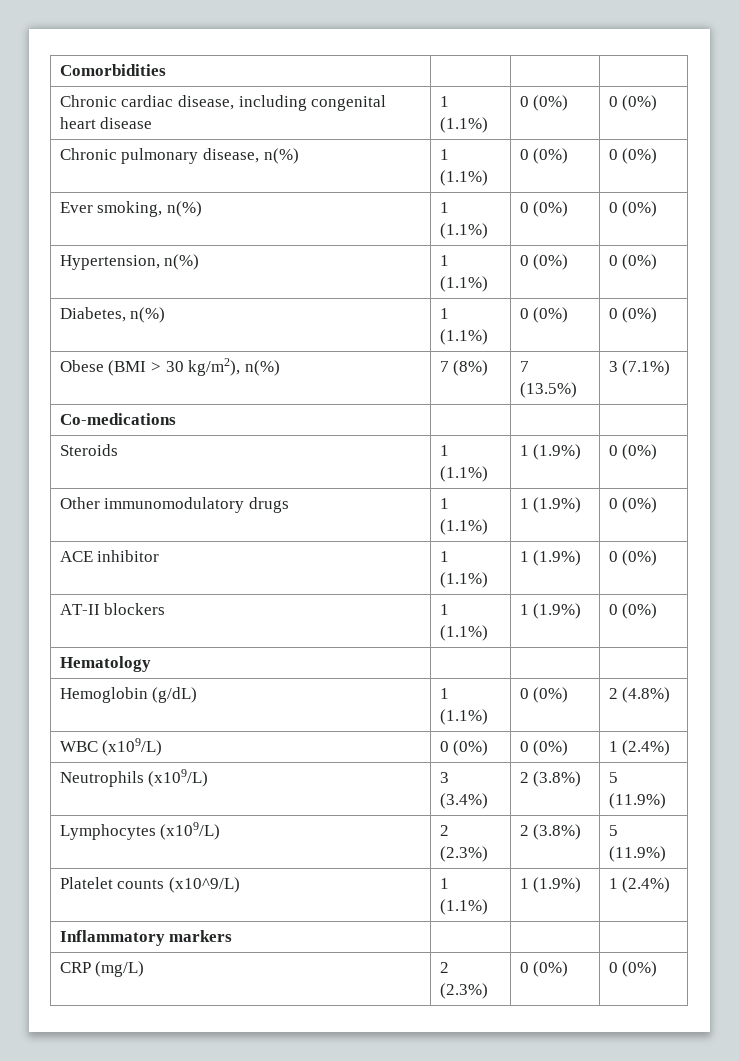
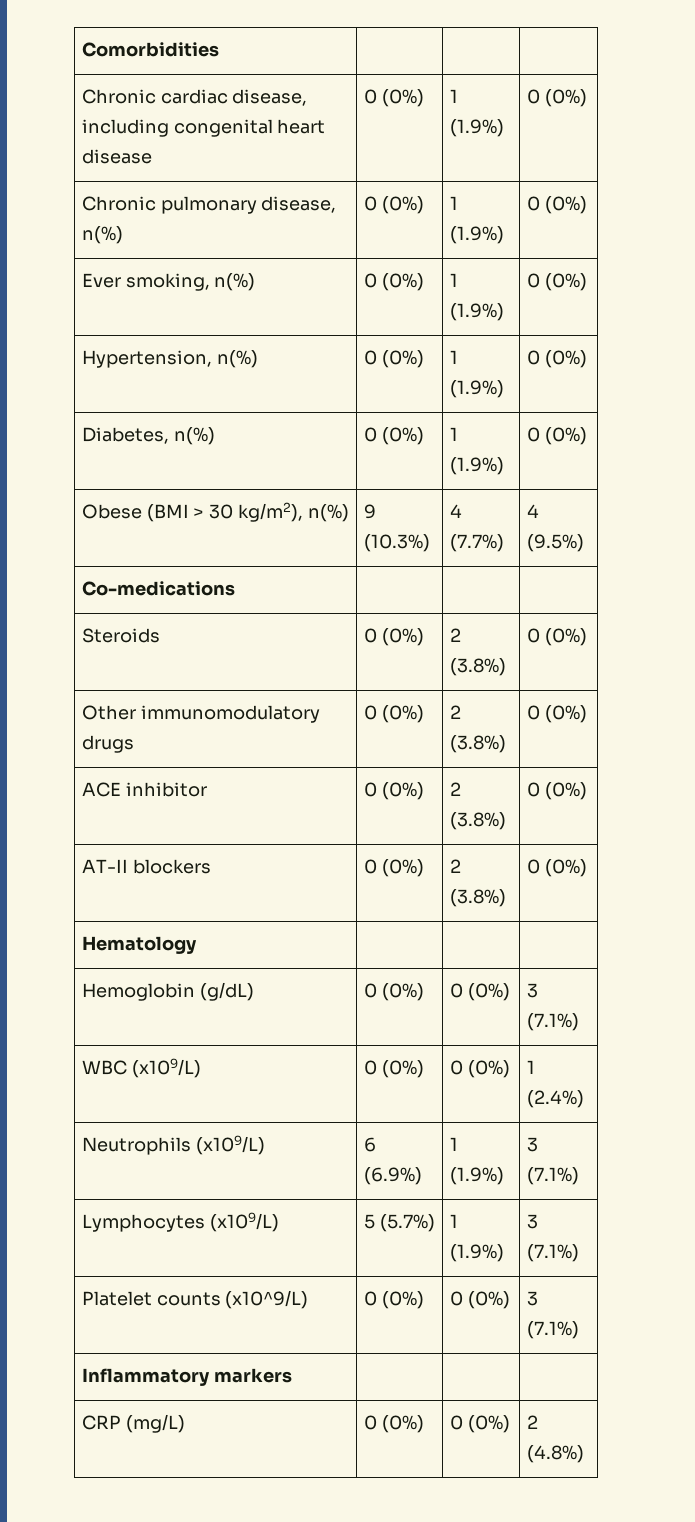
- Chronic cardiac disease, including congenital heart disease | 1 (1.1%) | 0 (0%) | 0 (0%)
+ Chronic cardiac disease, including congenital heart disease | 0 (0%) | 1 (1.9%) | 0 (0%)
- Chronic pulmonary disease, n(%) | 1 (1.1%) | 0 (0%) | 0 (0%)
+ Chronic pulmonary disease, n(%) | 0 (0%) | 1 (1.9%) | 0 (0%)
- Ever smoking, n(%) | 1 (1.1%) | 0 (0%) | 0 (0%)
+ Ever smoking, n(%) | 0 (0%) | 1 (1.9%) | 0 (0%)
- Hypertension, n(%) | 1 (1.1%) | 0 (0%) | 0 (0%)
+ Hypertension, n(%) | 0 (0%) | 1 (1.9%) | 0 (0%)
- Diabetes, n(%) | 1 (1.1%) | 0 (0%) | 0 (0%)
+ Diabetes, n(%) | 0 (0%) | 1 (1.9%) | 0 (0%)
- Obese (BMI > 30 kg/m2), n(%) | 7 (8%) | 7 (13.5%) | 3 (7.1%)
+ Obese (BMI > 30 kg/m2), n(%) | 9 (10.3%) | 4 (7.7%) | 4 (9.5%)
  Co-medications | | |
- Steroids | 1 (1.1%) | 1 (1.9%) | 0 (0%)
+ Steroids | 0 (0%) | 2 (3.8%) | 0 (0%)
- Other immunomodulatory drugs | 1 (1.1%) | 1 (1.9%) | 0 (0%)
+ Other immunomodulatory drugs | 0 (0%) | 2 (3.8%) | 0 (0%)
- ACE inhibitor | 1 (1.1%) | 1 (1.9%) | 0 (0%)
+ ACE inhibitor | 0 (0%) | 2 (3.8%) | 0 (0%)
- AT-II blockers | 1 (1.1%) | 1 (1.9%) | 0 (0%)
+ AT-II blockers | 0 (0%) | 2 (3.8%) | 0 (0%)
- Hemoglobin (g/dL) | 1 (1.1%) | 0 (0%) | 2 (4.8%)
+ Hemoglobin (g/dL) | 0 (0%) | 0 (0%) | 3 (7.1%)
- Neutrophils (x109/L) | 3 (3.4%) | 2 (3.8%) | 5 (11.9%)
- Lymphocytes (x109/L) | 2 (2.3%) | 2 (3.8%) | 5 (11.9%)
- Platelet counts (x10^9/L) | 1 (1.1%) | 1 (1.9%) | 1 (2.4%)
+ Neutrophils (x109/L) | 6 (6.9%) | 1 (1.9%) | 3 (7.1%)
+ Lymphocytes (x109/L) | 5 (5.7%) | 1 (1.9%) | 3 (7.1%)
+ Platelet counts (x10^9/L) | 0 (0%) | 0 (0%) | 3 (7.1%)
- CRP (mg/L) | 2 (2.3%) | 0 (0%) | 0 (0%)
+ CRP (mg/L) | 0 (0%) | 0 (0%) | 2 (4.8%)

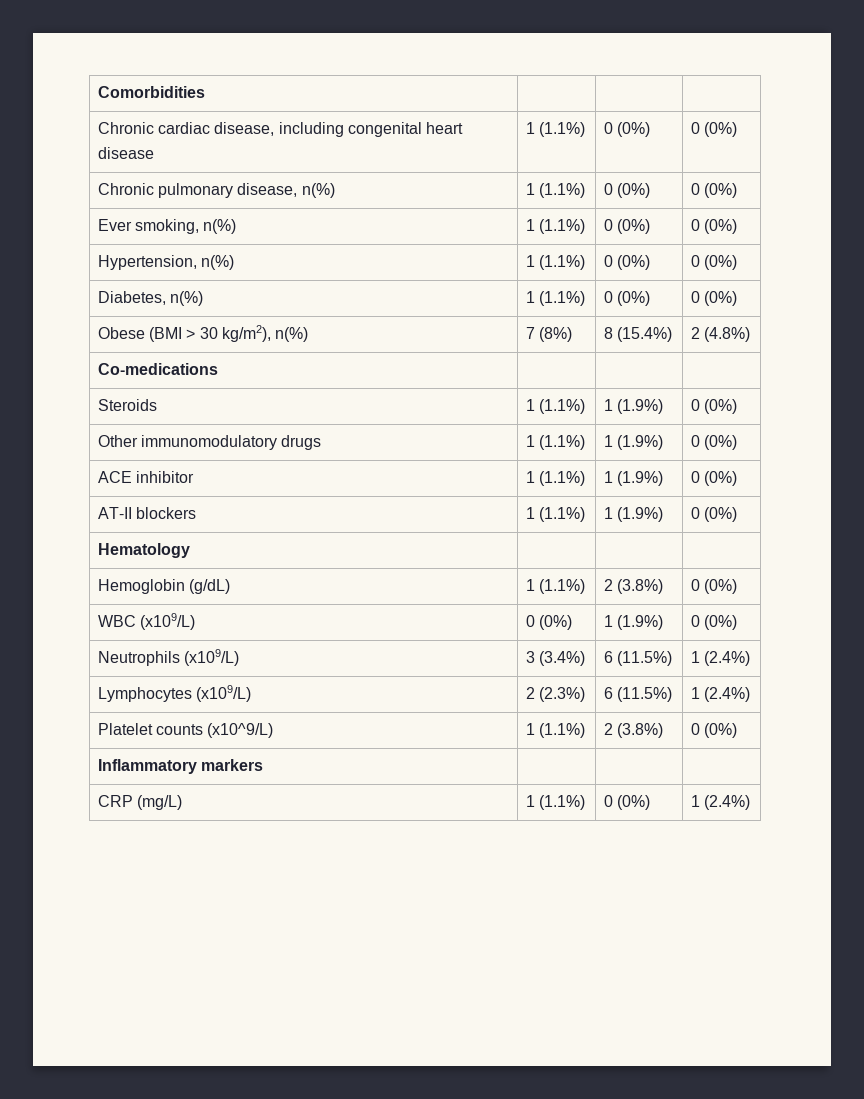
- Chronic cardiac disease, including congenital heart disease | 0 (0%) | 1 (1.9%) | 0 (0%)
+ Chronic cardiac disease, including congenital heart disease | 1 (1.1%) | 0 (0%) | 0 (0%)
- Chronic pulmonary disease, n(%) | 0 (0%) | 1 (1.9%) | 0 (0%)
+ Chronic pulmonary disease, n(%) | 1 (1.1%) | 0 (0%) | 0 (0%)
- Ever smoking, n(%) | 0 (0%) | 1 (1.9%) | 0 (0%)
+ Ever smoking, n(%) | 1 (1.1%) | 0 (0%) | 0 (0%)
- Hypertension, n(%) | 0 (0%) | 1 (1.9%) | 0 (0%)
+ Hypertension, n(%) | 1 (1.1%) | 0 (0%) | 0 (0%)
- Diabetes, n(%) | 0 (0%) | 1 (1.9%) | 0 (0%)
+ Diabetes, n(%) | 1 (1.1%) | 0 (0%) | 0 (0%)
- Obese (BMI > 30 kg/m2), n(%) | 9 (10.3%) | 4 (7.7%) | 4 (9.5%)
+ Obese (BMI > 30 kg/m2), n(%) | 7 (8%) | 8 (15.4%) | 2 (4.8%)
  Co-medications | | |
- Steroids | 0 (0%) | 2 (3.8%) | 0 (0%)
+ Steroids | 1 (1.1%) | 1 (1.9%) | 0 (0%)
- Other immunomodulatory drugs | 0 (0%) | 2 (3.8%) | 0 (0%)
+ Other immunomodulatory drugs | 1 (1.1%) | 1 (1.9%) | 0 (0%)
- ACE inhibitor | 0 (0%) | 2 (3.8%) | 0 (0%)
+ ACE inhibitor | 1 (1.1%) | 1 (1.9%) | 0 (0%)
- AT-II blockers | 0 (0%) | 2 (3.8%) | 0 (0%)
+ AT-II blockers | 1 (1.1%) | 1 (1.9%) | 0 (0%)
- Hemoglobin (g/dL) | 0 (0%) | 0 (0%) | 3 (7.1%)
+ Hemoglobin (g/dL) | 1 (1.1%) | 2 (3.8%) | 0 (0%)
- WBC (x109/L) | 0 (0%) | 0 (0%) | 1 (2.4%)
- Neutrophils (x109/L) | 6 (6.9%) | 1 (1.9%) | 3 (7.1%)
- Lymphocytes (x109/L) | 5 (5.7%) | 1 (1.9%) | 3 (7.1%)
+ WBC (x109/L) | 0 (0%) | 1 (1.9%) | 0 (0%)
+ Neutrophils (x109/L) | 3 (3.4%) | 6 (11.5%) | 1 (2.4%)
+ Lymphocytes (x109/L) | 2 (2.3%) | 6 (11.5%) | 1 (2.4%)
- Platelet counts (x10^9/L) | 0 (0%) | 0 (0%) | 3 (7.1%)
+ Platelet counts (x10^9/L) | 1 (1.1%) | 2 (3.8%) | 0 (0%)
- CRP (mg/L) | 0 (0%) | 0 (0%) | 2 (4.8%)
+ CRP (mg/L) | 1 (1.1%) | 0 (0%) | 1 (2.4%)

